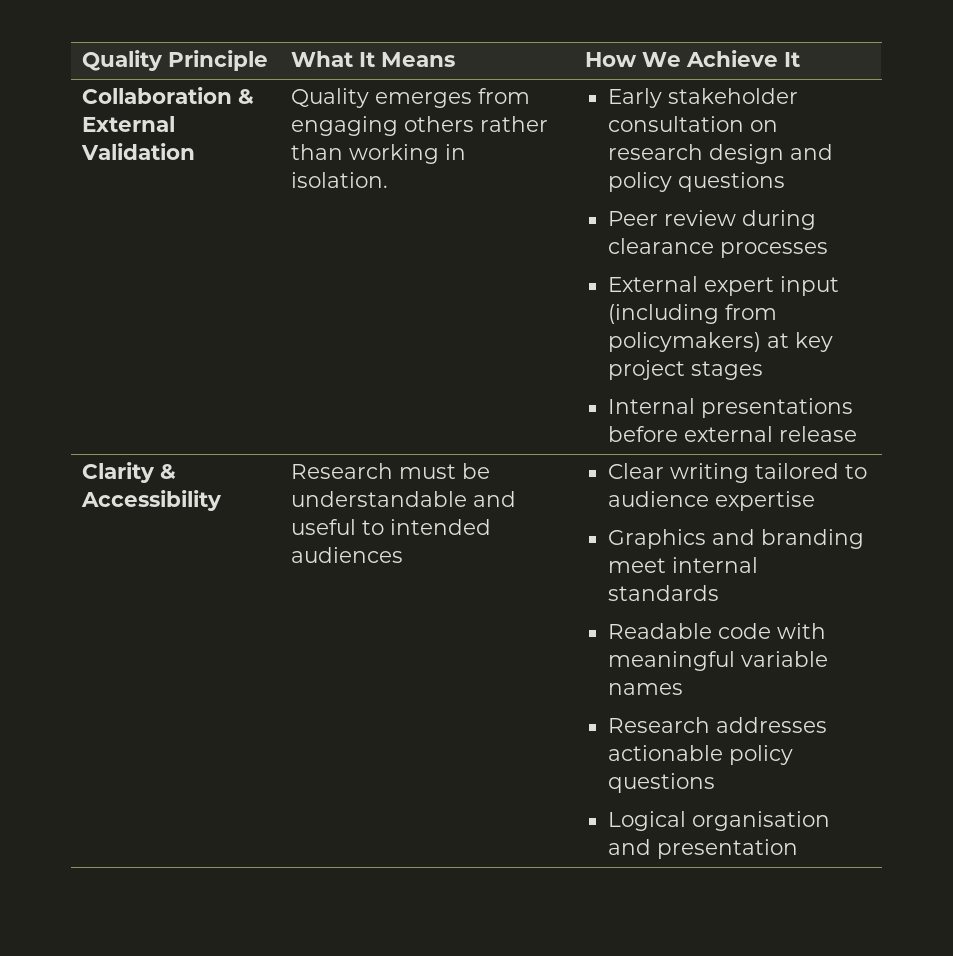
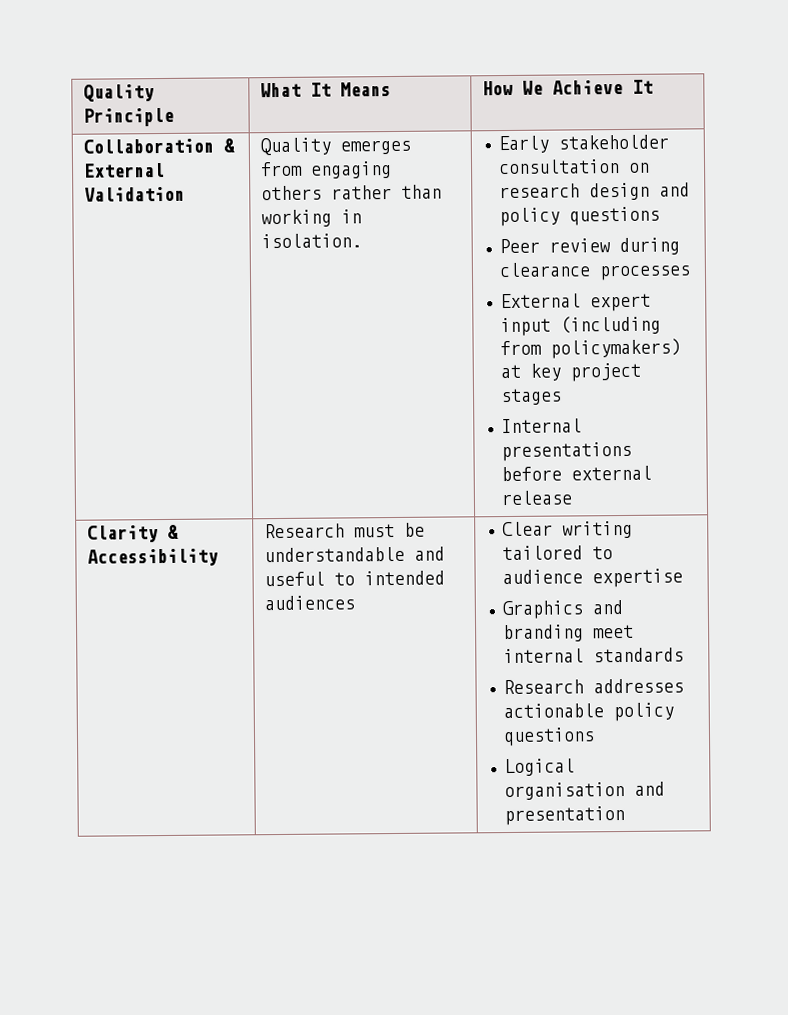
  Clarity & Accessibility | Research must be understandable and useful to intended audiences | Clear writing tailored to audience expertise
  Graphics and branding meet internal standards
- Readable code with meaningful variable names

